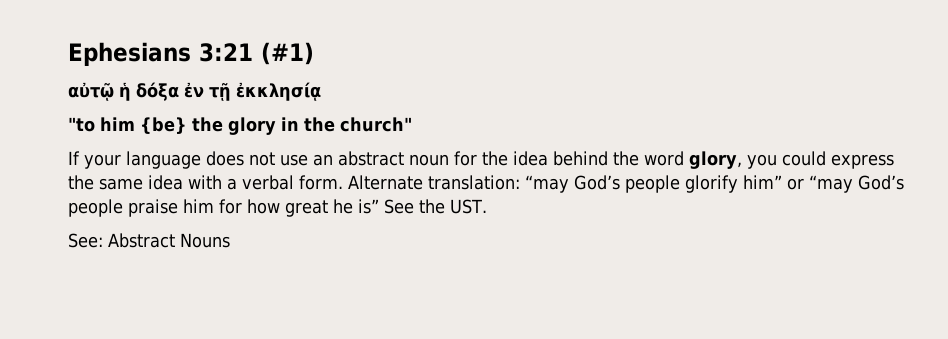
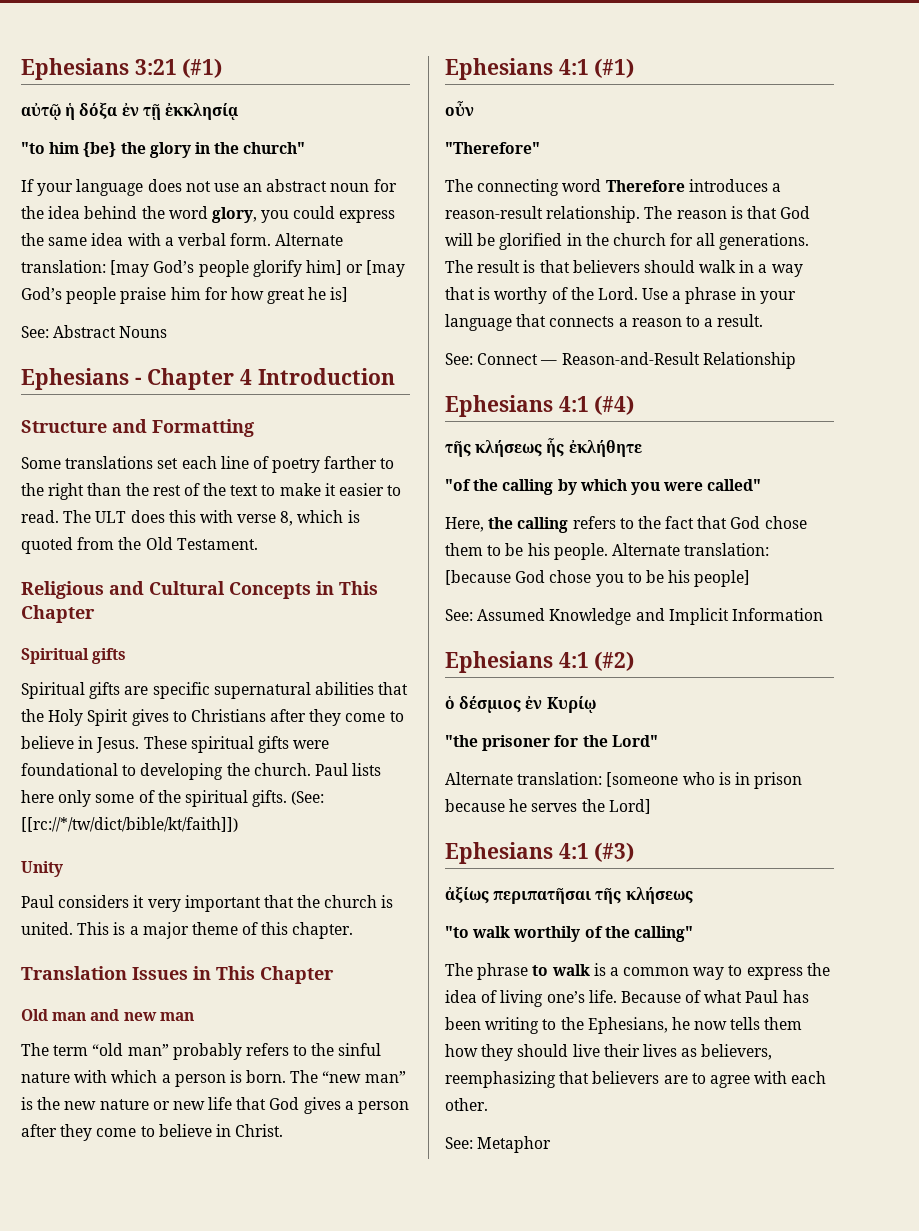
- Alternate translation: “may God’s people glorify him” or “may God’s people praise him for how great he is” See the UST.
+ Alternate translation: [may God’s people glorify him] or [may God’s people praise him for how great he is]
+ Ephesians - Chapter 4 Introduction
+ Structure and Formatting
+ Some translations set each line of poetry farther to the right than the rest of the text to make it easier to read. The ULT does this with verse 8, which is quoted from the Old Testament.
+ Religious and Cultural Concepts in This Chapter
+ Spiritual gifts
+ Spiritual gifts are specific supernatural abilities that the Holy Spirit gives to Christians after they come to believe in Jesus. These spiritual gifts were foundational to developing the church. Paul lists here only some of the spiritual gifts. (See: [[rc://*/tw/dict/bible/kt/faith]])
+ Unity
+ Paul considers it very important that the church is united. This is a major theme of this chapter.
+ Translation Issues in This Chapter
+ Old man and new man
+ The term “old man” probably refers to the sinful nature with which a person is born. The “new man” is the new nature or new life that God gives a person after they come to believe in Christ.
+ Ephesians 4:1 (#1)
+ οὖν
+ "Therefore"
+ The connecting word Therefore introduces a reason-result relationship. The reason is that God will be glorified in the church for all generations. The result is that believers should walk in a way that is worthy of the Lord. Use a phrase in your language that connects a reason to a result.
+ See: Connect — Reason-and-Result Relationship
+ Ephesians 4:1 (#4)
+ τῆς κλήσεως ἧς ἐκλήθητε
+ "of the calling by which you were called"
+ Here, the calling refers to the fact that God chose them to be his people. Alternate translation: [because God chose you to be his people]
+ See: Assumed Knowledge and Implicit Information
+ Ephesians 4:1 (#2)
+ ὁ δέσμιος ἐν Κυρίῳ
+ "the prisoner for the Lord"
+ Alternate translation: [someone who is in prison because he serves the Lord]
+ Ephesians 4:1 (#3)
+ ἀξίως περιπατῆσαι τῆς κλήσεως
+ "to walk worthily of the calling"
+ The phrase to walk is a common way to express the idea of living one’s life. Because of what Paul has been writing to the Ephesians, he now tells them how they should live their lives as believers, reemphasizing that believers are to agree with each other.
+ See: Metaphor

